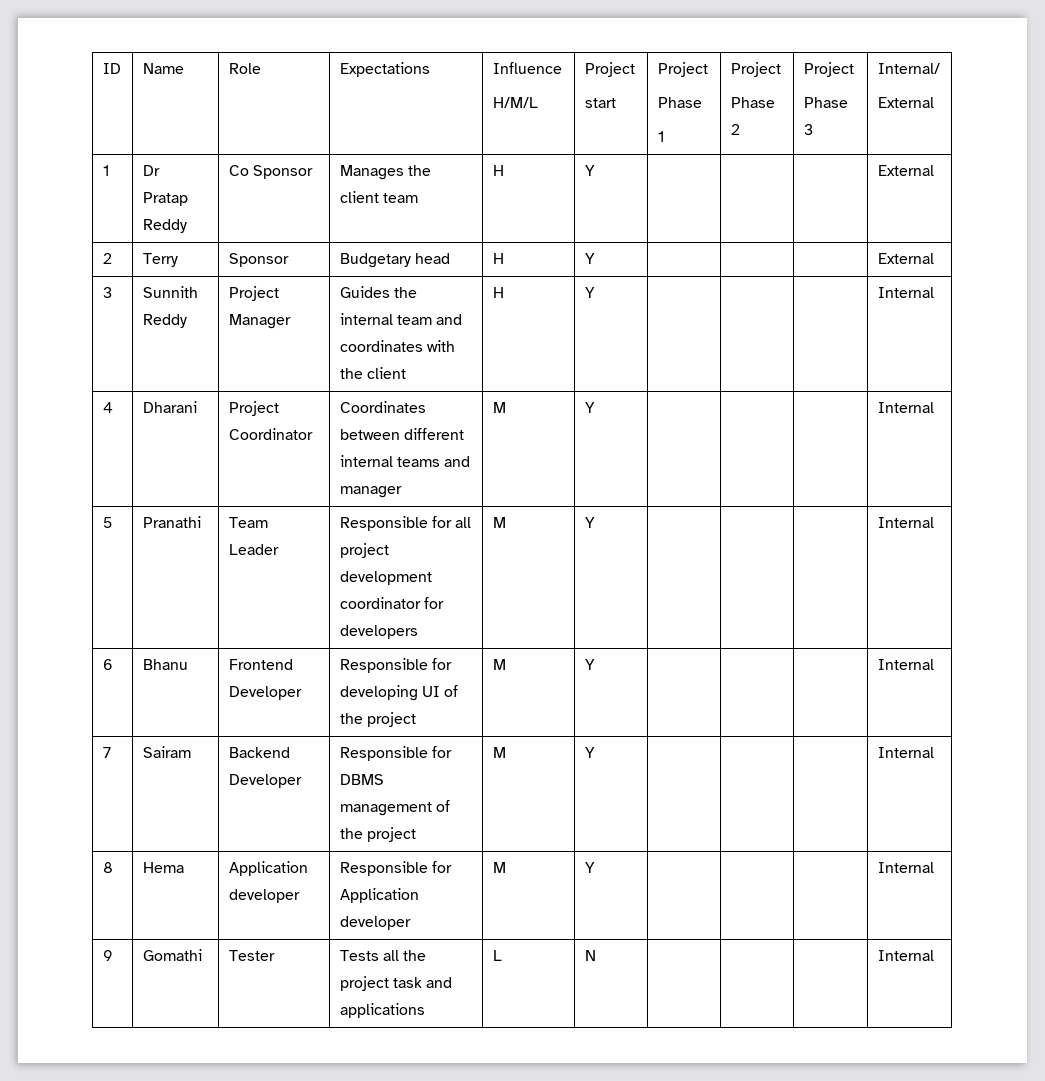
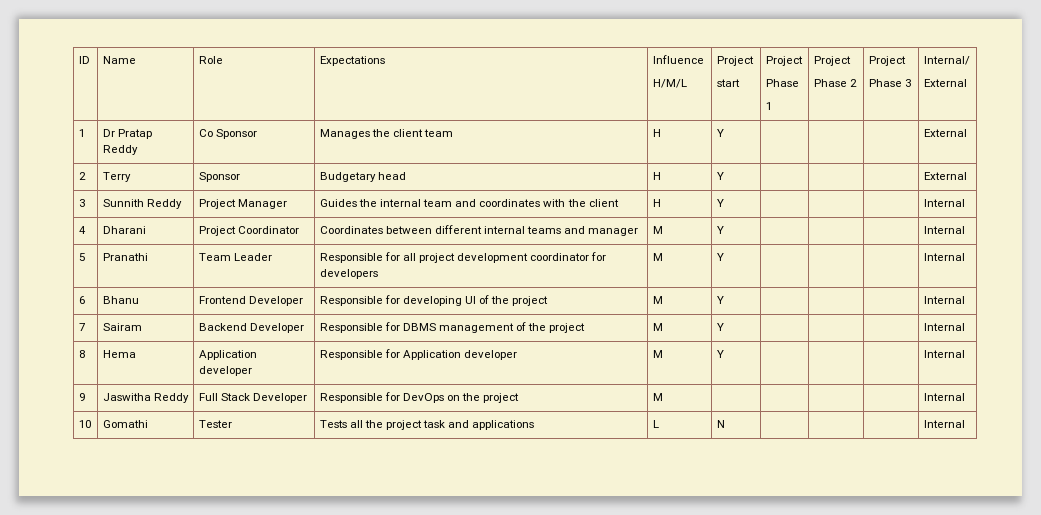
- 9 | Gomathi | Tester | Tests all the project task and applications | L | N | | | | Internal
+ 9 | Jaswitha Reddy | Full Stack Developer | Responsible for DevOps on the project | M | | | | | Internal
+ 10 | Gomathi | Tester | Tests all the project task and applications | L | N | | | | Internal

